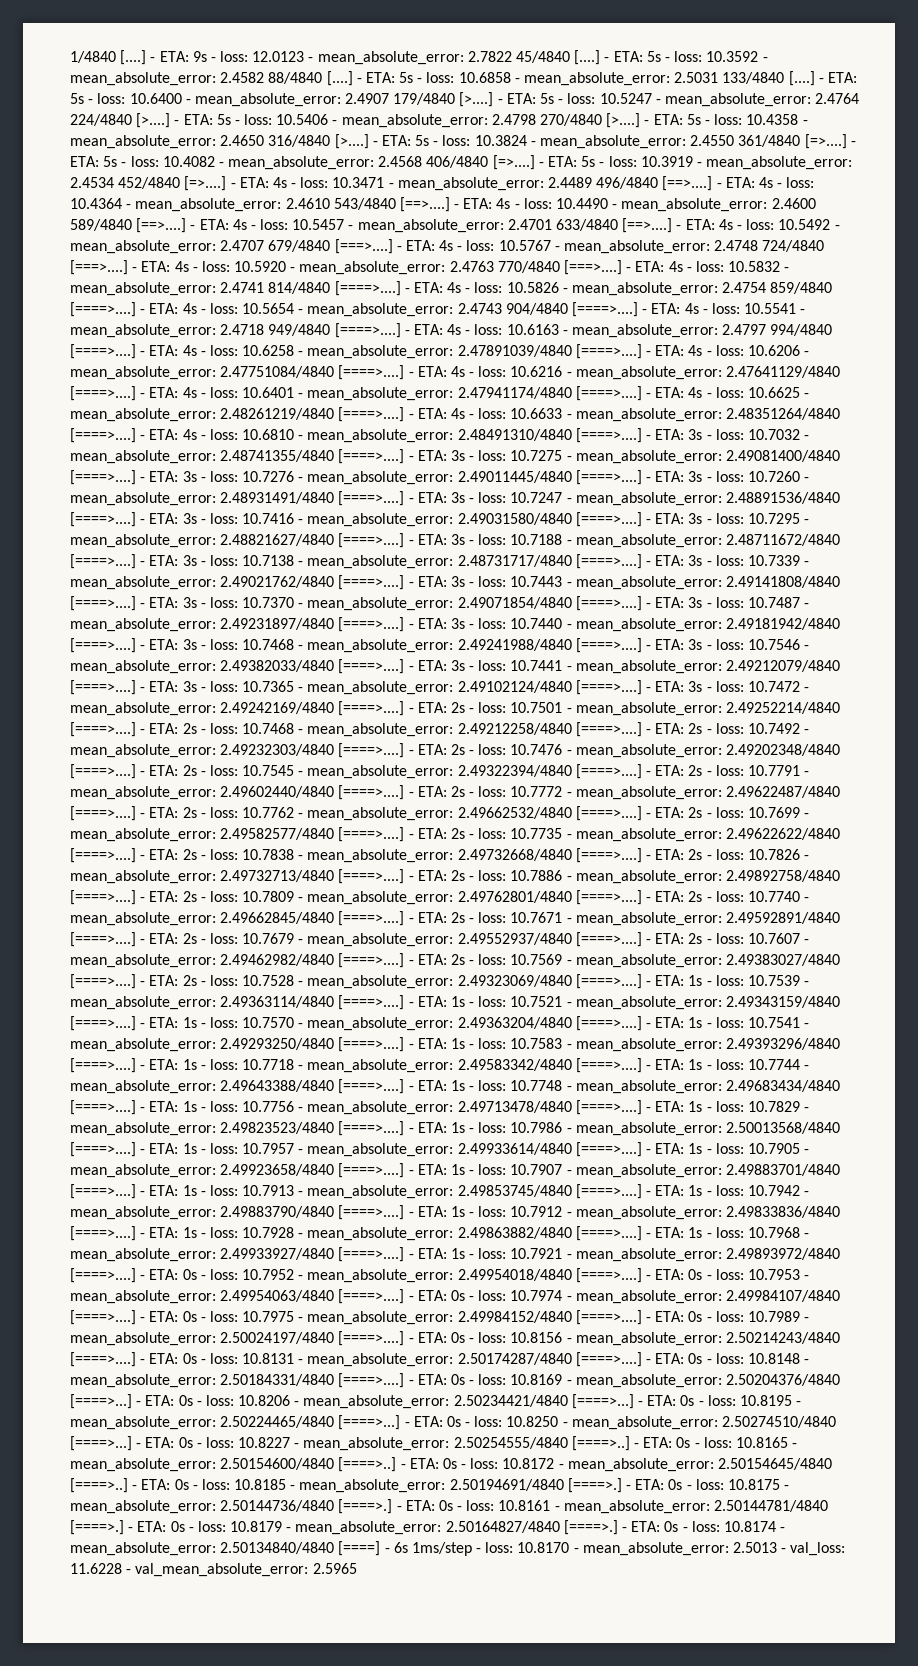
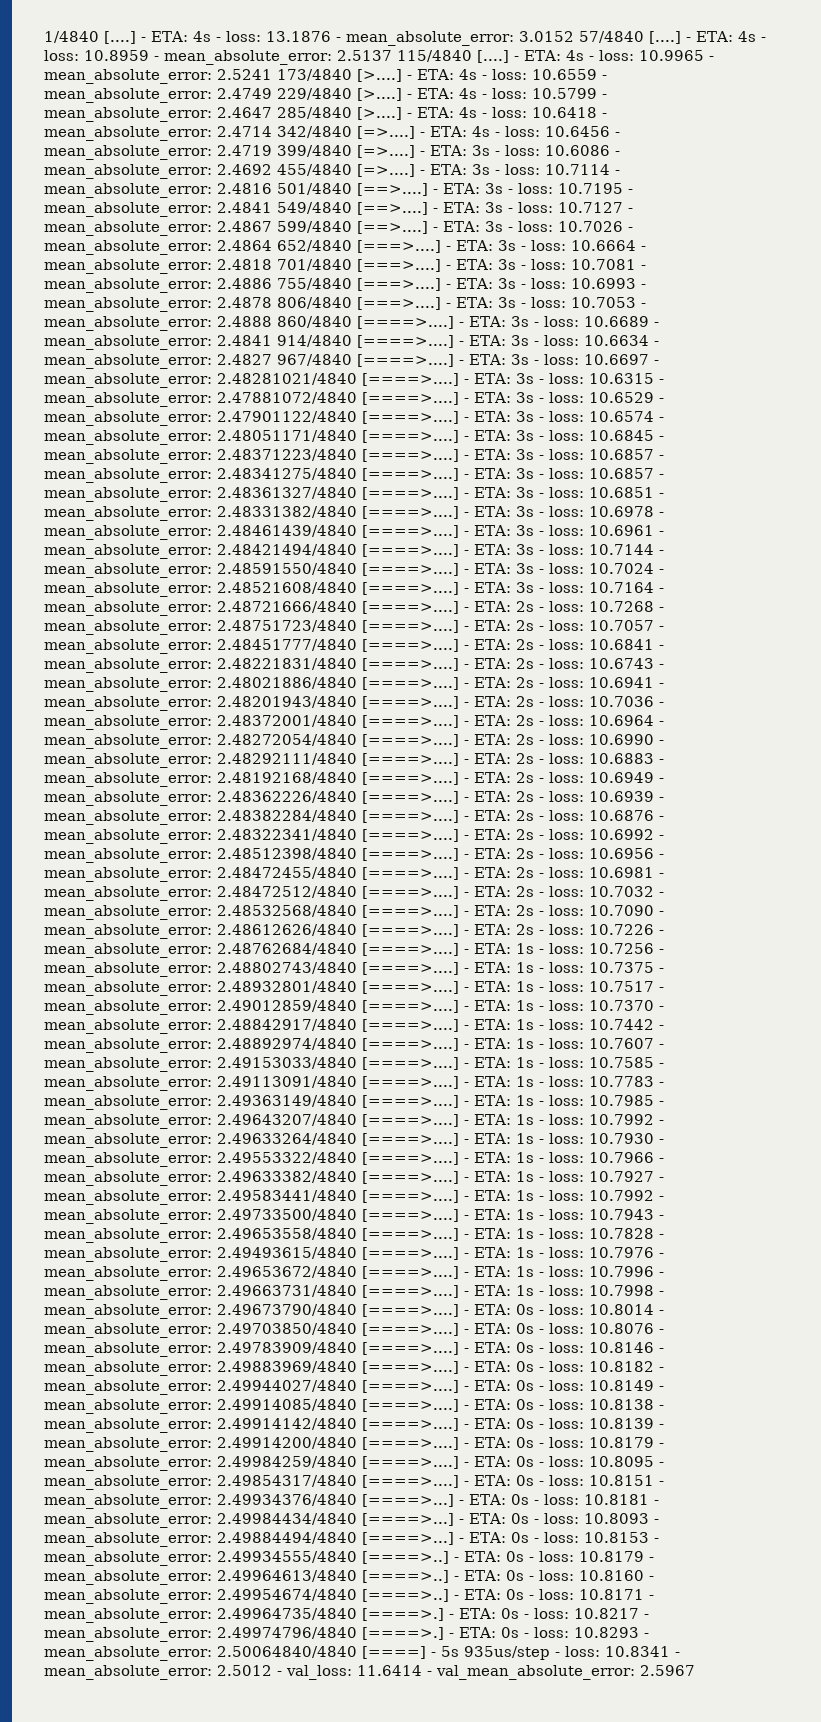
- - ETA: 9s - loss: 12.0123 - mean_absolute_error: 2.7822 45/4840 [....] - ETA: 5s - loss: 10.3592 - mean_absolute_error: 2.4582 88/4840 [....] - ETA: 5s - loss: 10.6858 - mean_absolute_error: 2.5031 133/4840 [....] - ETA: 5s - loss: 10.6400 - mean_absolute_error: 2.4907 179/4840 [>....] - ETA: 5s - loss: 10.5247 - mean_absolute_error: 2.4764 224/4840 [>....] - ETA: 5s - loss: 10.5406 - mean_absolute_error: 2.4798 270/4840 [>....] - ETA: 5s - loss: 10.4358 - mean_absolute_error: 2.4650 316/4840 [>....] - ETA: 5s - loss: 10.3824 - mean_absolute_error: 2.4550 361/4840 [=>....] - ETA: 5s - loss: 10.4082 - mean_absolute_error: 2.4568 406/4840 [=>....] - ETA: 5s - loss: 10.3919 - mean_absolute_error: 2.4534 452/4840 [=>....]
+ - ETA: 4s - loss: 13.1876 - mean_absolute_error: 3.0152 57/4840 [....] - ETA: 4s - loss: 10.8959 - mean_absolute_error: 2.5137 115/4840 [....] - ETA: 4s - loss: 10.9965 - mean_absolute_error: 2.5241 173/4840 [>....] - ETA: 4s - loss: 10.6559 - mean_absolute_error: 2.4749 229/4840 [>....] - ETA: 4s - loss: 10.5799 - mean_absolute_error: 2.4647 285/4840 [>....] - ETA: 4s - loss: 10.6418 - mean_absolute_error: 2.4714 342/4840 [=>....]
- - ETA: 4s - loss: 10.3471 - mean_absolute_error: 2.4489 496/4840 [==>....] - ETA: 4s - loss: 10.4364 - mean_absolute_error: 2.4610 543/4840 [==>....] - ETA: 4s - loss: 10.4490 - mean_absolute_error: 2.4600 589/4840 [==>....] - ETA: 4s - loss: 10.5457 - mean_absolute_error: 2.4701 633/4840 [==>....] - ETA: 4s - loss: 10.5492 - mean_absolute_error: 2.4707 679/4840 [===>....] - ETA: 4s - loss: 10.5767 - mean_absolute_error: 2.4748 724/4840 [===>....] - ETA: 4s - loss: 10.5920 - mean_absolute_error: 2.4763 770/4840 [===>....] - ETA: 4s - loss: 10.5832 - mean_absolute_error: 2.4741 814/4840 [====>....] - ETA: 4s - loss: 10.5826 - mean_absolute_error: 2.4754 859/4840 [====>....] - ETA: 4s - loss: 10.5654 - mean_absolute_error: 2.4743 904/4840 [====>....] - ETA: 4s - loss: 10.5541 - mean_absolute_error: 2.4718 949/4840 [====>....] - ETA: 4s - loss: 10.6163 - mean_absolute_error: 2.4797 994/4840 [====>....] - ETA: 4s - loss: 10.6258 - mean_absolute_error: 2.47891039/4840 [====>....] - ETA: 4s - loss: 10.6206 - mean_absolute_error: 2.47751084/4840 [====>....] - ETA: 4s - loss: 10.6216 - mean_absolute_error: 2.47641129/4840 [====>....] - ETA: 4s - loss: 10.6401 - mean_absolute_error: 2.47941174/4840 [====>....] - ETA: 4s - loss: 10.6625 - mean_absolute_error: 2.48261219/4840 [====>....] - ETA: 4s - loss: 10.6633 - mean_absolute_error: 2.48351264/4840 [====>....] - ETA: 4s - loss: 10.6810 - mean_absolute_error: 2.48491310/4840 [====>....] - ETA: 3s - loss: 10.7032 - mean_absolute_error: 2.48741355/4840 [====>....] - ETA: 3s - loss: 10.7275 - mean_absolute_error: 2.49081400/4840 [====>....] - ETA: 3s - loss: 10.7276 - mean_absolute_error: 2.49011445/4840 [====>....] - ETA: 3s - loss: 10.7260 - mean_absolute_error: 2.48931491/4840 [====>....] - ETA: 3s - loss: 10.7247 - mean_absolute_error: 2.48891536/4840 [====>....] - ETA: 3s - loss: 10.7416 - mean_absolute_error: 2.49031580/4840 [====>....] - ETA: 3s - loss: 10.7295 - mean_absolute_error: 2.48821627/4840 [====>....] - ETA: 3s - loss: 10.7188 - mean_absolute_error: 2.48711672/4840 [====>....] - ETA: 3s - loss: 10.7138 - mean_absolute_error: 2.48731717/4840 [====>....] - ETA: 3s - loss: 10.7339 - mean_absolute_error: 2.49021762/4840 [====>....] - ETA: 3s - loss: 10.7443 - mean_absolute_error: 2.49141808/4840 [====>....] - ETA: 3s - loss: 10.7370 - mean_absolute_error: 2.49071854/4840 [====>....] - ETA: 3s - loss: 10.7487 - mean_absolute_error: 2.49231897/4840 [====>....] - ETA: 3s - loss: 10.7440 - mean_absolute_error: 2.49181942/4840 [====>....] - ETA: 3s - loss: 10.7468 - mean_absolute_error: 2.49241988/4840 [====>....] - ETA: 3s - loss: 10.7546 - mean_absolute_error: 2.49382033/4840 [====>....] - ETA: 3s - loss: 10.7441 - mean_absolute_error: 2.49212079/4840 [====>....] - ETA: 3s - loss: 10.7365 - mean_absolute_error: 2.49102124/4840 [====>....] - ETA: 3s - loss: 10.7472 - mean_absolute_error: 2.49242169/4840 [====>....] - ETA: 2s - loss: 10.7501 - mean_absolute_error: 2.49252214/4840 [====>....] - ETA: 2s - loss: 10.7468 - mean_absolute_error: 2.49212258/4840 [====>....] - ETA: 2s - loss: 10.7492 - mean_absolute_error: 2.49232303/4840 [====>....] - ETA: 2s - loss: 10.7476 - mean_absolute_error: 2.49202348/4840 [====>....] - ETA: 2s - loss: 10.7545 - mean_absolute_error: 2.49322394/4840 [====>....] - ETA: 2s - loss: 10.7791 - mean_absolute_error: 2.49602440/4840 [====>....] - ETA: 2s - loss: 10.7772 - mean_absolute_error: 2.49622487/4840 [====>....] - ETA: 2s - loss: 10.7762 - mean_absolute_error: 2.49662532/4840 [====>....] - ETA: 2s - loss: 10.7699 - mean_absolute_error: 2.49582577/4840 [====>....] - ETA: 2s - loss: 10.7735 - mean_absolute_error: 2.49622622/4840 [====>....] - ETA: 2s - loss: 10.7838 - mean_absolute_error: 2.49732668/4840 [====>....] - ETA: 2s - loss: 10.7826 - mean_absolute_error: 2.49732713/4840 [====>....] - ETA: 2s - loss: 10.7886 - mean_absolute_error: 2.49892758/4840 [====>....] - ETA: 2s - loss: 10.7809 - mean_absolute_error: 2.49762801/4840 [====>....] - ETA: 2s - loss: 10.7740 - mean_absolute_error: 2.49662845/4840 [====>....] - ETA: 2s - loss: 10.7671 - mean_absolute_error: 2.49592891/4840 [====>....] - ETA: 2s - loss: 10.7679 - mean_absolute_error: 2.49552937/4840 [====>....] - ETA: 2s - loss: 10.7607 - mean_absolute_error: 2.49462982/4840 [====>....] - ETA: 2s - loss: 10.7569 - mean_absolute_error: 2.49383027/4840 [====>....] - ETA: 2s - loss: 10.7528 - mean_absolute_error: 2.49323069/4840 [====>....] - ETA: 1s - loss: 10.7539 - mean_absolute_error: 2.49363114/4840 [====>....] - ETA: 1s - loss: 10.7521 - mean_absolute_error: 2.49343159/4840 [====>....] - ETA: 1s - loss: 10.7570 - mean_absolute_error: 2.49363204/4840 [====>....] - ETA: 1s - loss: 10.7541 - mean_absolute_error: 2.49293250/4840 [====>....] - ETA: 1s - loss: 10.7583 - mean_absolute_error: 2.49393296/4840 [====>....] - ETA: 1s - loss: 10.7718 - mean_absolute_error: 2.49583342/4840 [====>....] - ETA: 1s - loss: 10.7744 - mean_absolute_error: 2.49643388/4840 [====>....] - ETA: 1s - loss: 10.7748 - mean_absolute_error: 2.49683434/4840 [====>....] - ETA: 1s - loss: 10.7756 - mean_absolute_error: 2.49713478/4840 [====>....] - ETA: 1s - loss: 10.7829 - mean_absolute_error: 2.49823523/4840 [====>....] - ETA: 1s - loss: 10.7986 - mean_absolute_error: 2.50013568/4840 [====>....] - ETA: 1s - loss: 10.7957 - mean_absolute_error: 2.49933614/4840 [====>....] - ETA: 1s - loss: 10.7905 - mean_absolute_error: 2.49923658/4840 [====>....] - ETA: 1s - loss: 10.7907 - mean_absolute_error: 2.49883701/4840 [====>....] - ETA: 1s - loss: 10.7913 - mean_absolute_error: 2.49853745/4840 [====>....] - ETA: 1s - loss: 10.7942 - mean_absolute_error: 2.49883790/4840 [====>....] - ETA: 1s - loss: 10.7912 - mean_absolute_error: 2.49833836/4840 [====>....] - ETA: 1s - loss: 10.7928 - mean_absolute_error: 2.49863882/4840 [====>....] - ETA: 1s - loss: 10.7968 - mean_absolute_error: 2.49933927/4840 [====>....] - ETA: 1s - loss: 10.7921 - mean_absolute_error: 2.49893972/4840 [====>....] - ETA: 0s - loss: 10.7952 - mean_absolute_error: 2.49954018/4840 [====>....] - ETA: 0s - loss: 10.7953 - mean_absolute_error: 2.49954063/4840 [====>....] - ETA: 0s - loss: 10.7974 - mean_absolute_error: 2.49984107/4840 [====>....] - ETA: 0s - loss: 10.7975 - mean_absolute_error: 2.49984152/4840 [====>....] - ETA: 0s - loss: 10.7989 - mean_absolute_error: 2.50024197/4840 [====>....] - ETA: 0s - loss: 10.8156 - mean_absolute_error: 2.50214243/4840 [====>....] - ETA: 0s - loss: 10.8131 - mean_absolute_error: 2.50174287/4840 [====>....] - ETA: 0s - loss: 10.8148 - mean_absolute_error: 2.50184331/4840 [====>....] - ETA: 0s - loss: 10.8169 - mean_absolute_error: 2.50204376/4840 [====>...] - ETA: 0s - loss: 10.8206 - mean_absolute_error: 2.50234421/4840 [====>...] - ETA: 0s - loss: 10.8195 - mean_absolute_error: 2.50224465/4840 [====>...] - ETA: 0s - loss: 10.8250 - mean_absolute_error: 2.50274510/4840 [====>...] - ETA: 0s - loss: 10.8227 - mean_absolute_error: 2.50254555/4840 [====>..] - ETA: 0s - loss: 10.8165 - mean_absolute_error: 2.50154600/4840 [====>..] - ETA: 0s - loss: 10.8172 - mean_absolute_error: 2.50154645/4840 [====>..] - ETA: 0s - loss: 10.8185 - mean_absolute_error: 2.50194691/4840 [====>.] - ETA: 0s - loss: 10.8175 - mean_absolute_error: 2.50144736/4840 [====>.] - ETA: 0s - loss: 10.8161 - mean_absolute_error: 2.50144781/4840 [====>.] - ETA: 0s - loss: 10.8179 - mean_absolute_error: 2.50164827/4840 [====>.] - ETA: 0s - loss: 10.8174 - mean_absolute_error: 2.50134840/4840 [====] - 6s 1ms/step - loss: 10.8170 - mean_absolute_error: 2.5013 - val_loss: 11.6228 - val_mean_absolute_error: 2.5965
+ - ETA: 4s - loss: 10.6456 - mean_absolute_error: 2.4719 399/4840 [=>....] - ETA: 3s - loss: 10.6086 - mean_absolute_error: 2.4692 455/4840 [=>....] - ETA: 3s - loss: 10.7114 - mean_absolute_error: 2.4816 501/4840 [==>....] - ETA: 3s - loss: 10.7195 - mean_absolute_error: 2.4841 549/4840 [==>....] - ETA: 3s - loss: 10.7127 - mean_absolute_error: 2.4867 599/4840 [==>....] - ETA: 3s - loss: 10.7026 - mean_absolute_error: 2.4864 652/4840 [===>....] - ETA: 3s - loss: 10.6664 - mean_absolute_error: 2.4818 701/4840 [===>....] - ETA: 3s - loss: 10.7081 - mean_absolute_error: 2.4886 755/4840 [===>....] - ETA: 3s - loss: 10.6993 - mean_absolute_error: 2.4878 806/4840 [===>....] - ETA: 3s - loss: 10.7053 - mean_absolute_error: 2.4888 860/4840 [====>....] - ETA: 3s - loss: 10.6689 - mean_absolute_error: 2.4841 914/4840 [====>....] - ETA: 3s - loss: 10.6634 - mean_absolute_error: 2.4827 967/4840 [====>....] - ETA: 3s - loss: 10.6697 - mean_absolute_error: 2.48281021/4840 [====>....] - ETA: 3s - loss: 10.6315 - mean_absolute_error: 2.47881072/4840 [====>....] - ETA: 3s - loss: 10.6529 - mean_absolute_error: 2.47901122/4840 [====>....] - ETA: 3s - loss: 10.6574 - mean_absolute_error: 2.48051171/4840 [====>....] - ETA: 3s - loss: 10.6845 - mean_absolute_error: 2.48371223/4840 [====>....] - ETA: 3s - loss: 10.6857 - mean_absolute_error: 2.48341275/4840 [====>....] - ETA: 3s - loss: 10.6857 - mean_absolute_error: 2.48361327/4840 [====>....] - ETA: 3s - loss: 10.6851 - mean_absolute_error: 2.48331382/4840 [====>....] - ETA: 3s - loss: 10.6978 - mean_absolute_error: 2.48461439/4840 [====>....] - ETA: 3s - loss: 10.6961 - mean_absolute_error: 2.48421494/4840 [====>....] - ETA: 3s - loss: 10.7144 - mean_absolute_error: 2.48591550/4840 [====>....] - ETA: 3s - loss: 10.7024 - mean_absolute_error: 2.48521608/4840 [====>....] - ETA: 3s - loss: 10.7164 - mean_absolute_error: 2.48721666/4840 [====>....] - ETA: 2s - loss: 10.7268 - mean_absolute_error: 2.48751723/4840 [====>....] - ETA: 2s - loss: 10.7057 - mean_absolute_error: 2.48451777/4840 [====>....] - ETA: 2s - loss: 10.6841 - mean_absolute_error: 2.48221831/4840 [====>....] - ETA: 2s - loss: 10.6743 - mean_absolute_error: 2.48021886/4840 [====>....] - ETA: 2s - loss: 10.6941 - mean_absolute_error: 2.48201943/4840 [====>....] - ETA: 2s - loss: 10.7036 - mean_absolute_error: 2.48372001/4840 [====>....] - ETA: 2s - loss: 10.6964 - mean_absolute_error: 2.48272054/4840 [====>....] - ETA: 2s - loss: 10.6990 - mean_absolute_error: 2.48292111/4840 [====>....] - ETA: 2s - loss: 10.6883 - mean_absolute_error: 2.48192168/4840 [====>....] - ETA: 2s - loss: 10.6949 - mean_absolute_error: 2.48362226/4840 [====>....] - ETA: 2s - loss: 10.6939 - mean_absolute_error: 2.48382284/4840 [====>....] - ETA: 2s - loss: 10.6876 - mean_absolute_error: 2.48322341/4840 [====>....] - ETA: 2s - loss: 10.6992 - mean_absolute_error: 2.48512398/4840 [====>....] - ETA: 2s - loss: 10.6956 - mean_absolute_error: 2.48472455/4840 [====>....] - ETA: 2s - loss: 10.6981 - mean_absolute_error: 2.48472512/4840 [====>....] - ETA: 2s - loss: 10.7032 - mean_absolute_error: 2.48532568/4840 [====>....] - ETA: 2s - loss: 10.7090 - mean_absolute_error: 2.48612626/4840 [====>....] - ETA: 2s - loss: 10.7226 - mean_absolute_error: 2.48762684/4840 [====>....] - ETA: 1s - loss: 10.7256 - mean_absolute_error: 2.48802743/4840 [====>....] - ETA: 1s - loss: 10.7375 - mean_absolute_error: 2.48932801/4840 [====>....] - ETA: 1s - loss: 10.7517 - mean_absolute_error: 2.49012859/4840 [====>....] - ETA: 1s - loss: 10.7370 - mean_absolute_error: 2.48842917/4840 [====>....] - ETA: 1s - loss: 10.7442 - mean_absolute_error: 2.48892974/4840 [====>....] - ETA: 1s - loss: 10.7607 - mean_absolute_error: 2.49153033/4840 [====>....] - ETA: 1s - loss: 10.7585 - mean_absolute_error: 2.49113091/4840 [====>....] - ETA: 1s - loss: 10.7783 - mean_absolute_error: 2.49363149/4840 [====>....] - ETA: 1s - loss: 10.7985 - mean_absolute_error: 2.49643207/4840 [====>....] - ETA: 1s - loss: 10.7992 - mean_absolute_error: 2.49633264/4840 [====>....] - ETA: 1s - loss: 10.7930 - mean_absolute_error: 2.49553322/4840 [====>....] - ETA: 1s - loss: 10.7966 - mean_absolute_error: 2.49633382/4840 [====>....] - ETA: 1s - loss: 10.7927 - mean_absolute_error: 2.49583441/4840 [====>....] - ETA: 1s - loss: 10.7992 - mean_absolute_error: 2.49733500/4840 [====>....] - ETA: 1s - loss: 10.7943 - mean_absolute_error: 2.49653558/4840 [====>....] - ETA: 1s - loss: 10.7828 - mean_absolute_error: 2.49493615/4840 [====>....] - ETA: 1s - loss: 10.7976 - mean_absolute_error: 2.49653672/4840 [====>....] - ETA: 1s - loss: 10.7996 - mean_absolute_error: 2.49663731/4840 [====>....] - ETA: 1s - loss: 10.7998 - mean_absolute_error: 2.49673790/4840 [====>....] - ETA: 0s - loss: 10.8014 - mean_absolute_error: 2.49703850/4840 [====>....] - ETA: 0s - loss: 10.8076 - mean_absolute_error: 2.49783909/4840 [====>....] - ETA: 0s - loss: 10.8146 - mean_absolute_error: 2.49883969/4840 [====>....] - ETA: 0s - loss: 10.8182 - mean_absolute_error: 2.49944027/4840 [====>....] - ETA: 0s - loss: 10.8149 - mean_absolute_error: 2.49914085/4840 [====>....] - ETA: 0s - loss: 10.8138 - mean_absolute_error: 2.49914142/4840 [====>....] - ETA: 0s - loss: 10.8139 - mean_absolute_error: 2.49914200/4840 [====>....] - ETA: 0s - loss: 10.8179 - mean_absolute_error: 2.49984259/4840 [====>....] - ETA: 0s - loss: 10.8095 - mean_absolute_error: 2.49854317/4840 [====>....] - ETA: 0s - loss: 10.8151 - mean_absolute_error: 2.49934376/4840 [====>...] - ETA: 0s - loss: 10.8181 - mean_absolute_error: 2.49984434/4840 [====>...] - ETA: 0s - loss: 10.8093 - mean_absolute_error: 2.49884494/4840 [====>...] - ETA: 0s - loss: 10.8153 - mean_absolute_error: 2.49934555/4840 [====>..] - ETA: 0s - loss: 10.8179 - mean_absolute_error: 2.49964613/4840 [====>..] - ETA: 0s - loss: 10.8160 - mean_absolute_error: 2.49954674/4840 [====>..] - ETA: 0s - loss: 10.8171 - mean_absolute_error: 2.49964735/4840 [====>.] - ETA: 0s - loss: 10.8217 - mean_absolute_error: 2.49974796/4840 [====>.] - ETA: 0s - loss: 10.8293 - mean_absolute_error: 2.50064840/4840 [====] - 5s 935us/step - loss: 10.8341 - mean_absolute_error: 2.5012 - val_loss: 11.6414 - val_mean_absolute_error: 2.5967

